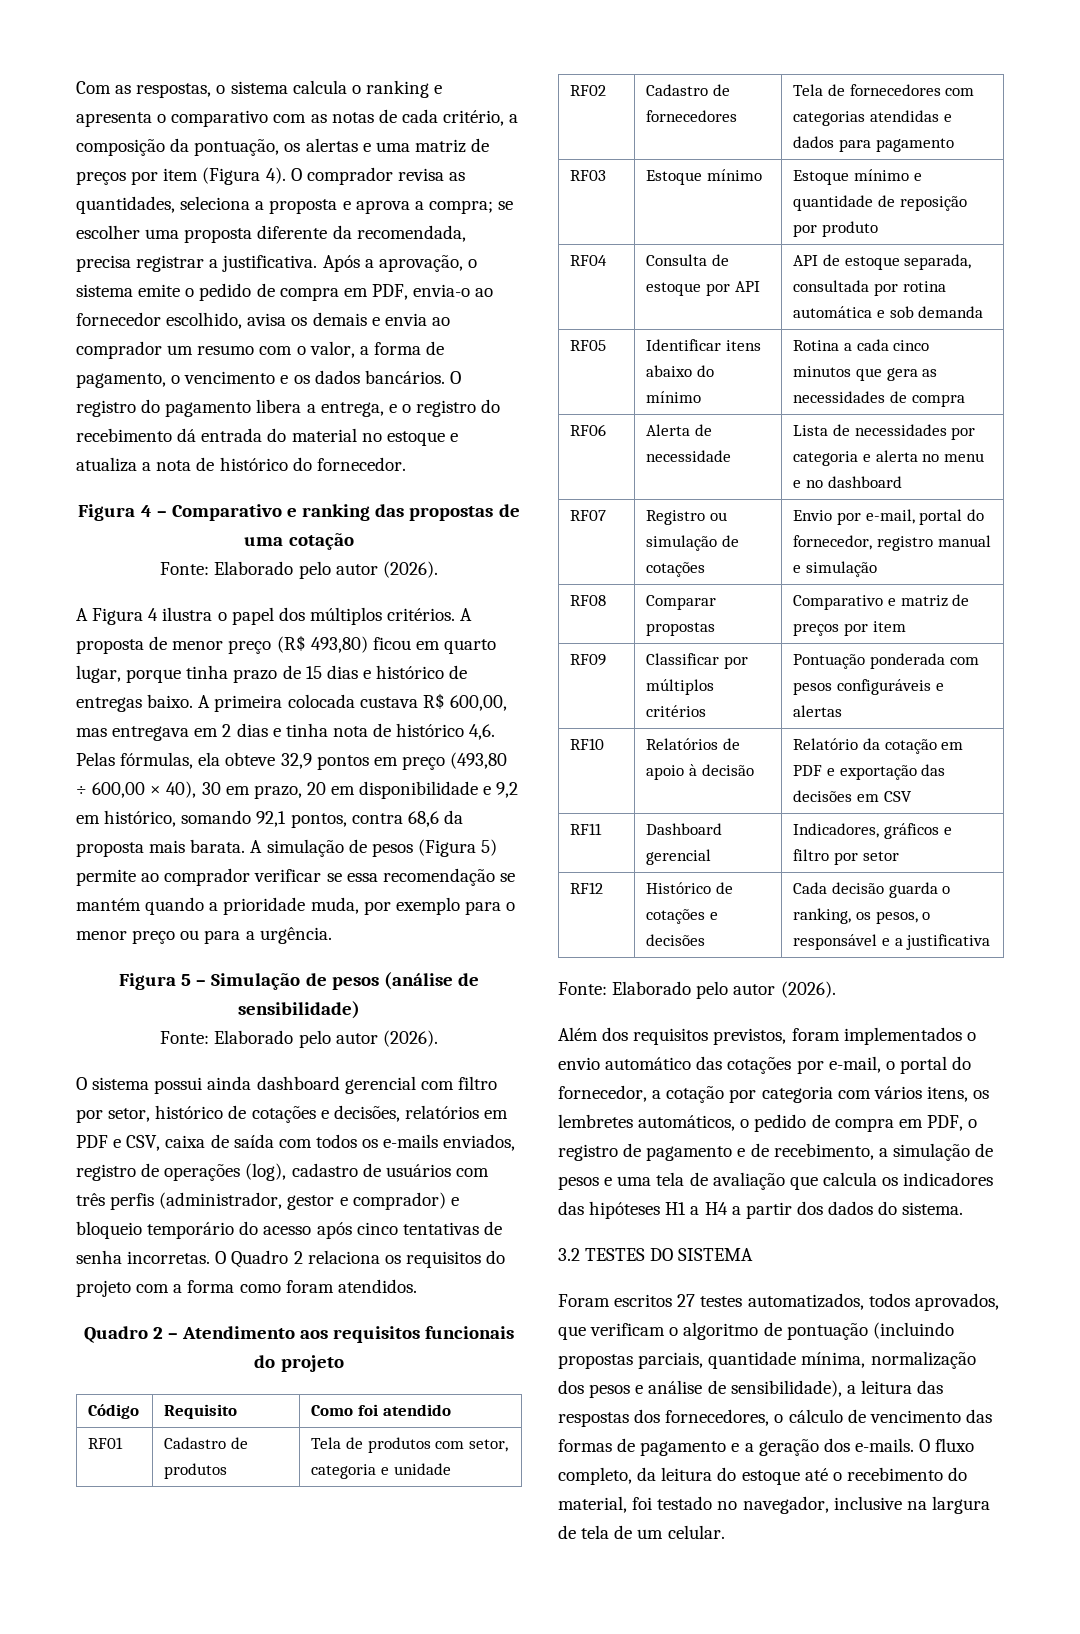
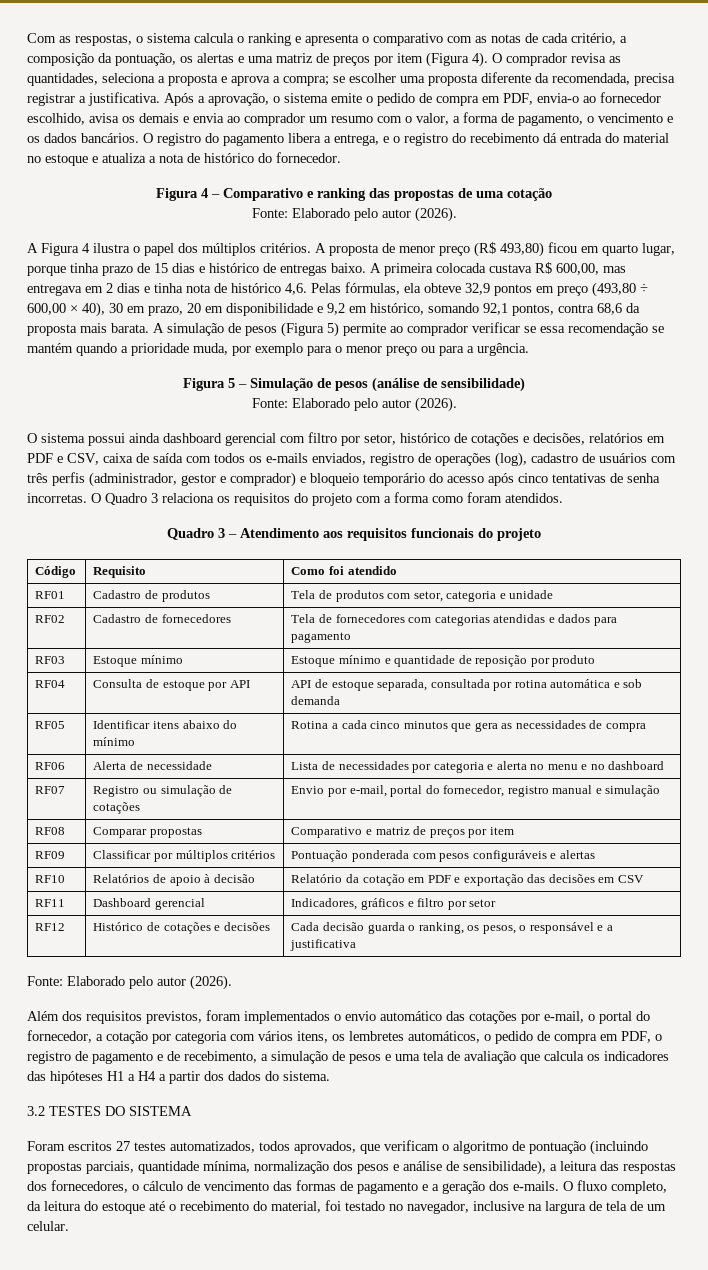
- O Quadro 2 relaciona os requisitos do projeto com a forma como foram atendidos.
+ O Quadro 3 relaciona os requisitos do projeto com a forma como foram atendidos.
- Quadro 2 – Atendimento aos requisitos funcionais do projeto
+ Quadro 3 – Atendimento aos requisitos funcionais do projeto

